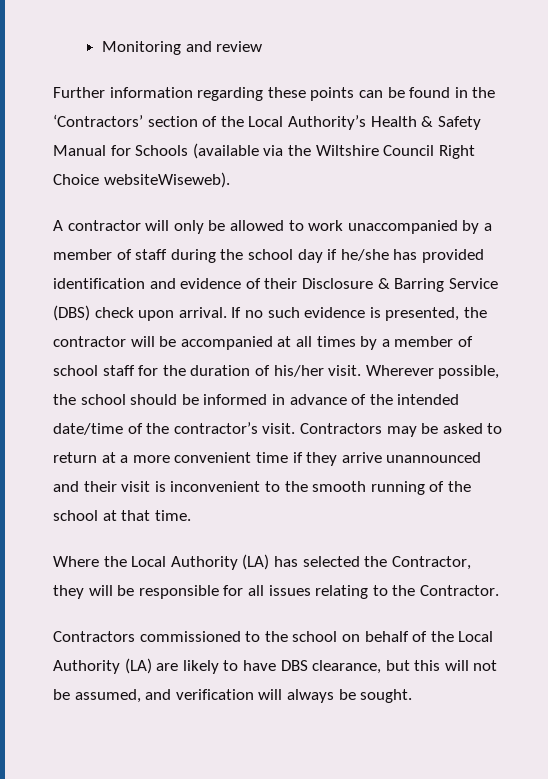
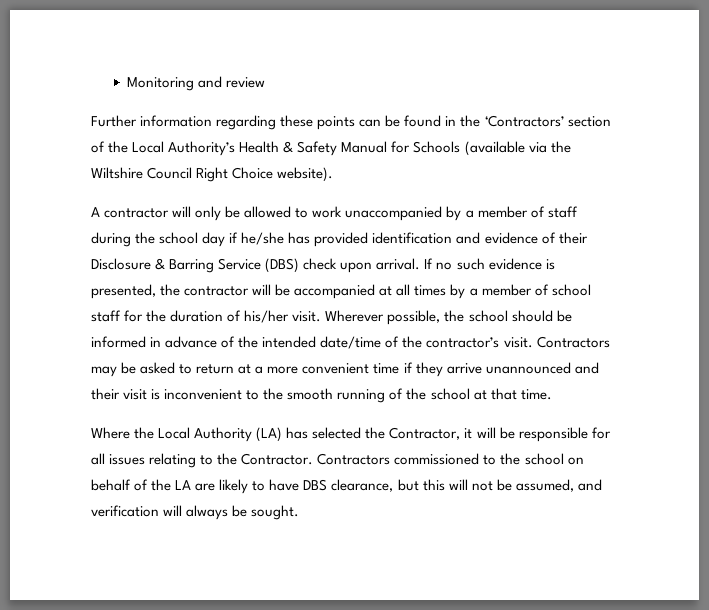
- Further information regarding these points can be found in the ‘Contractors’ section of the Local Authority’s Health & Safety Manual for Schools (available via the Wiltshire Council Right Choice websiteWiseweb).
+ Further information regarding these points can be found in the ‘Contractors’ section of the Local Authority’s Health & Safety Manual for Schools (available via the Wiltshire Council Right Choice website).
- Where the Local Authority (LA) has selected the Contractor, they will be responsible for all issues relating to the Contractor.
- Contractors commissioned to the school on behalf of the Local Authority (LA) are likely to have DBS clearance, but this will not be assumed, and verification will always be sought.
+ Where the Local Authority (LA) has selected the Contractor, it will be responsible for all issues relating to the Contractor. Contractors commissioned to the school on behalf of the LA are likely to have DBS clearance, but this will not be assumed, and verification will always be sought.

